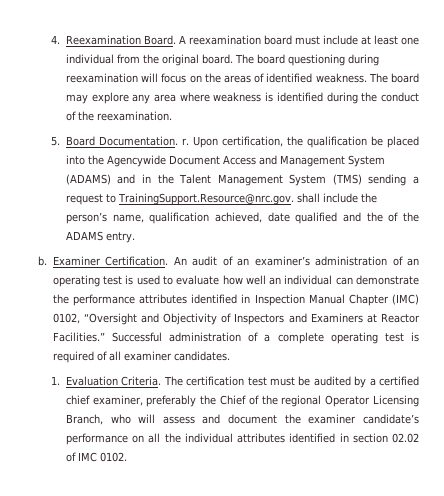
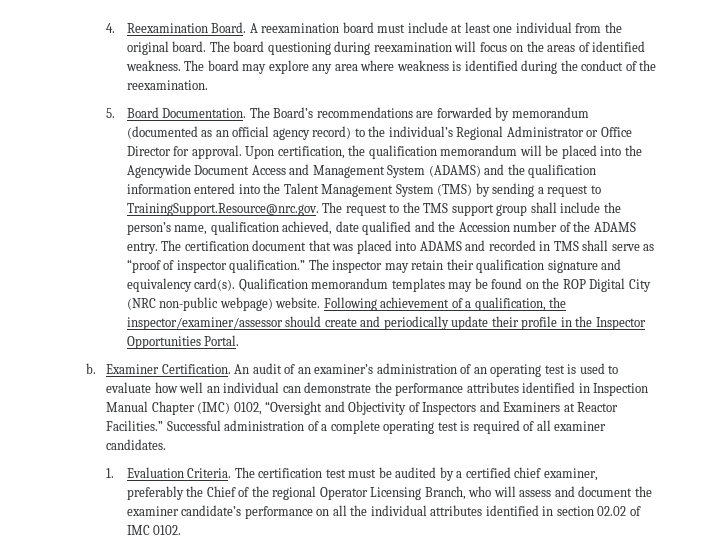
- 5. Board Documentation. r.
+ 5. Board Documentation. The Board’s recommendations are forwarded by memorandum (documented as an official agency record) to the individual’s Regional Administrator or Office Director for approval.
- Upon certification, the qualification be placed into the Agencywide Document Access and Management System (ADAMS) and in the Talent Management System (TMS) sending a request to TrainingSupport.Resource@nrc.gov. shall include the person’s name, qualification achieved, date qualified and the of the ADAMS entry.
+ Upon certification, the qualification memorandum will be placed into the Agencywide Document Access and Management System (ADAMS) and the qualification information entered into the Talent Management System (TMS) by sending a request to TrainingSupport.Resource@nrc.gov. The request to the TMS support group shall include the person’s name, qualification achieved, date qualified and the Accession number of the ADAMS entry. The certification document that was placed into ADAMS and recorded in TMS shall serve as “proof of inspector qualification.” The inspector may retain their qualification signature and equivalency card(s). Qualification memorandum templates may be found on the ROP Digital City (NRC non-public webpage) website. Following achievement of a qualification, the inspector/examiner/assessor should create and periodically update their profile in the Inspector Opportunities Portal.

